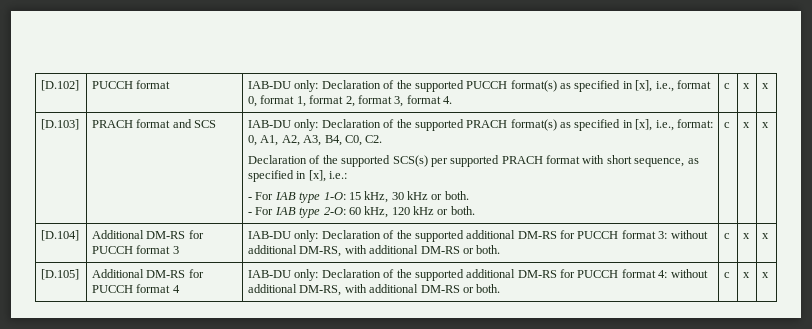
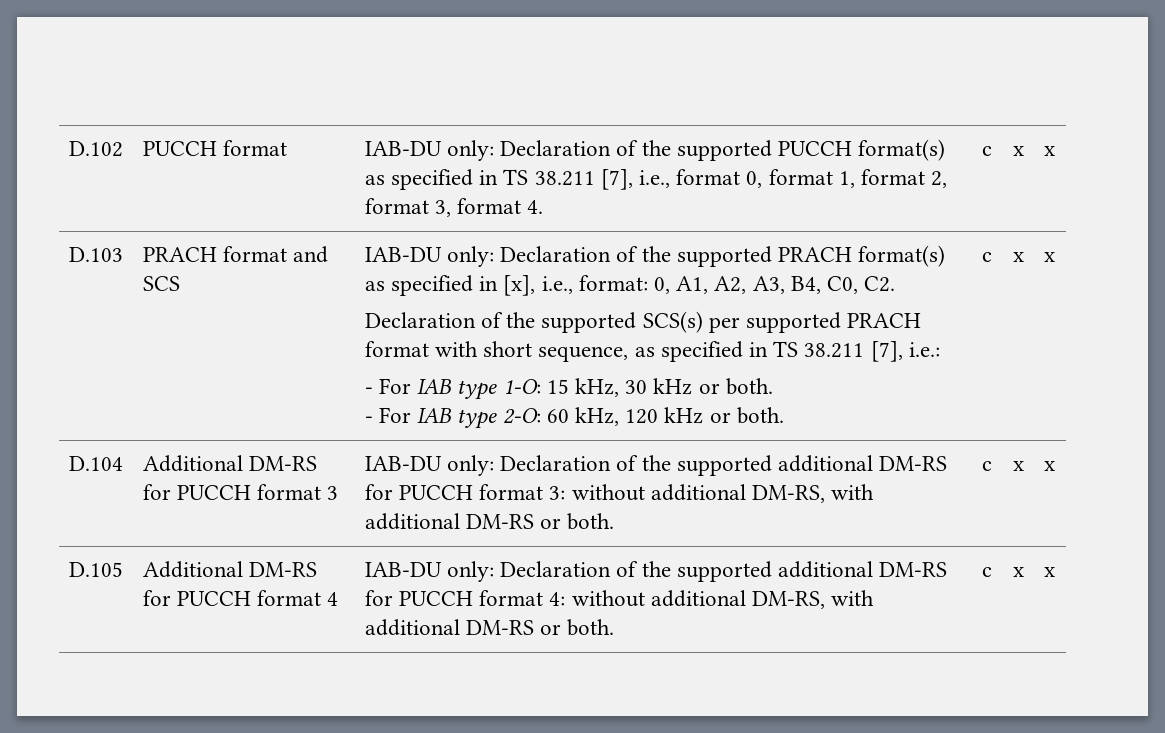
- [D.102] | PUCCH format | IAB-DU only: Declaration of the supported PUCCH format(s) as specified in [x], i.e., format 0, format 1, format 2, format 3, format 4. | c | x | x
+ D.102 | PUCCH format | IAB-DU only: Declaration of the supported PUCCH format(s) as specified in TS 38.211 [7], i.e., format 0, format 1, format 2, format 3, format 4. | c | x | x
- [D.103]
+ D.103
- Declaration of the supported SCS(s) per supported PRACH format with short sequence, as specified in [x], i.e.:
+ Declaration of the supported SCS(s) per supported PRACH format with short sequence, as specified in TS 38.211 [7], i.e.:
- [D.104] | Additional DM-RS for PUCCH format 3 | IAB-DU only: Declaration of the supported additional DM-RS for PUCCH format 3: without additional DM-RS, with additional DM-RS or both. | c | x | x
+ D.104 | Additional DM-RS for PUCCH format 3 | IAB-DU only: Declaration of the supported additional DM-RS for PUCCH format 3: without additional DM-RS, with additional DM-RS or both. | c | x | x
- [D.105] | Additional DM-RS for PUCCH format 4 | IAB-DU only: Declaration of the supported additional DM-RS for PUCCH format 4: without additional DM-RS, with additional DM-RS or both. | c | x | x
+ D.105 | Additional DM-RS for PUCCH format 4 | IAB-DU only: Declaration of the supported additional DM-RS for PUCCH format 4: without additional DM-RS, with additional DM-RS or both. | c | x | x

